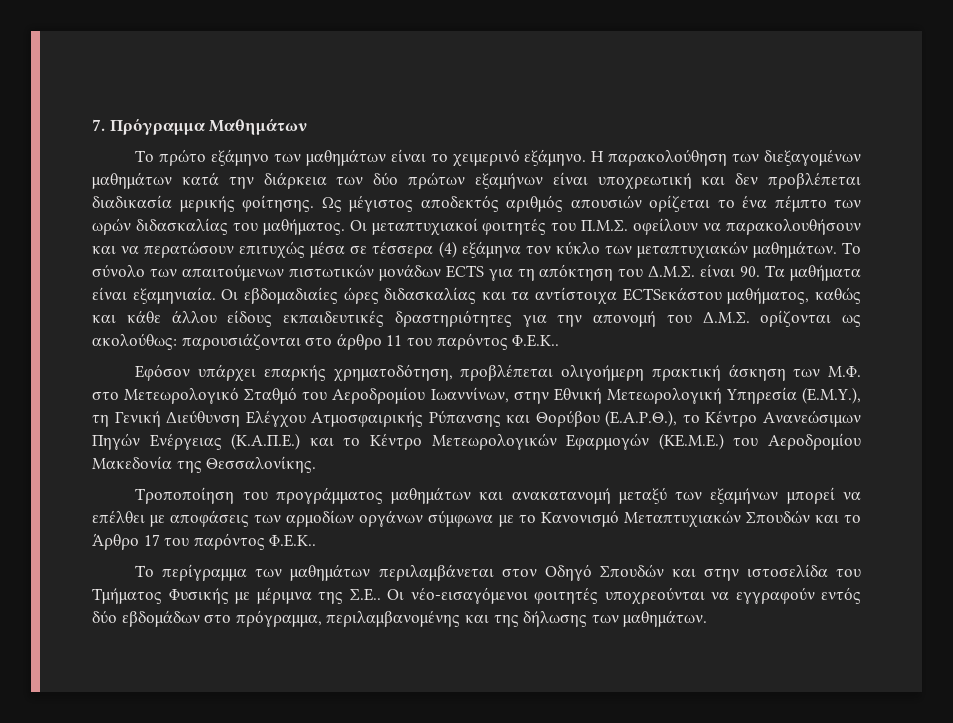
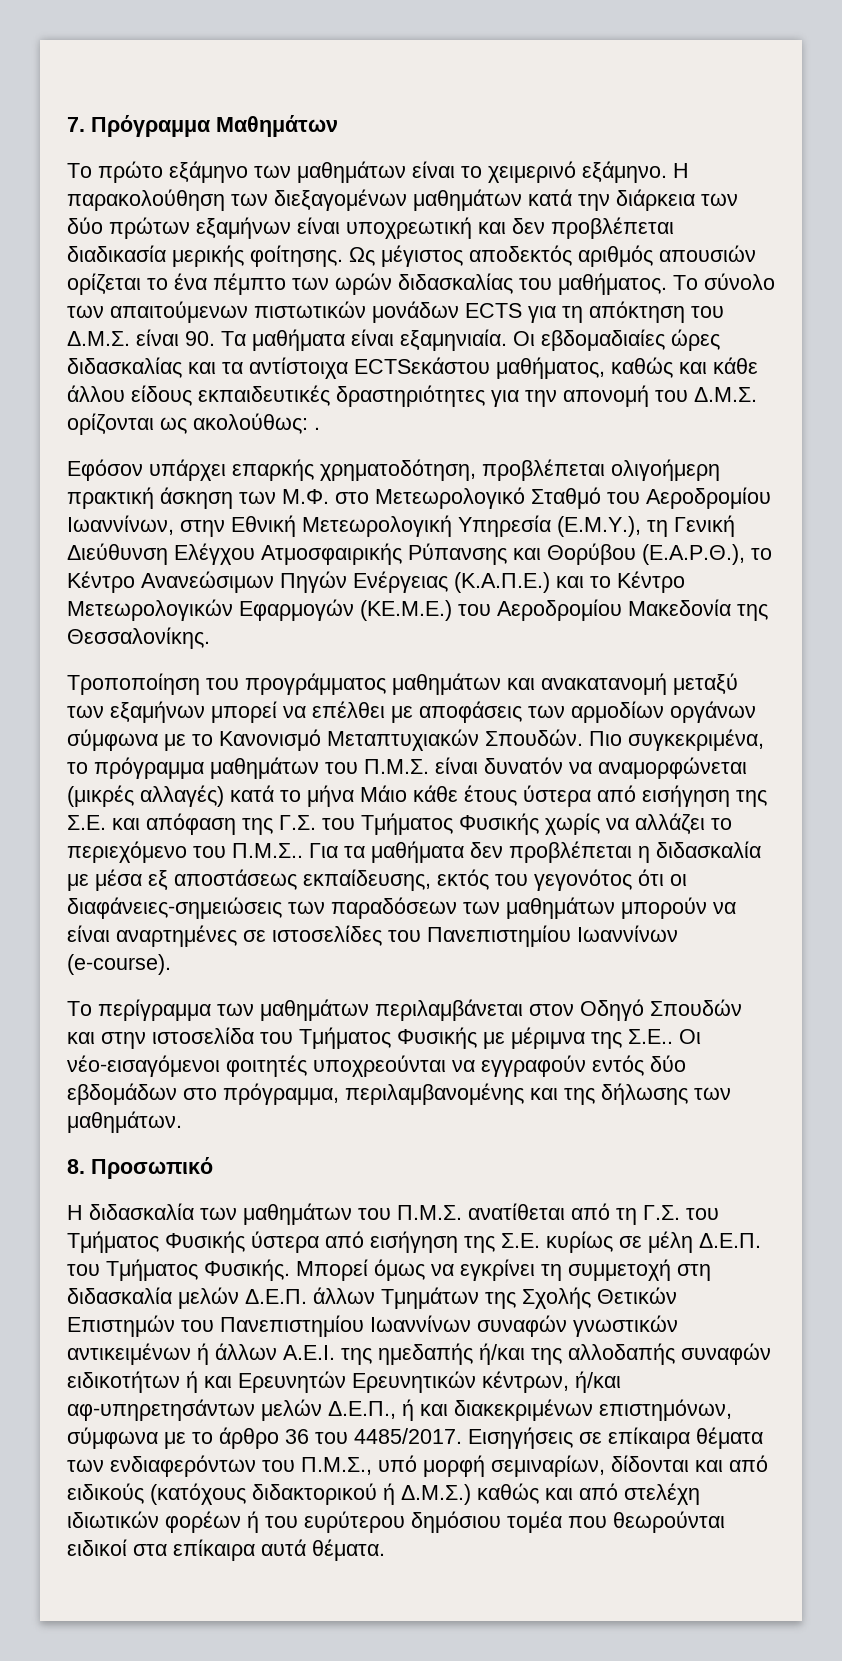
- Oι μεταπτυχιακοί φοιτητές του Π.Μ.Σ. οφείλουν να παρακολουθήσουν και να περατώσουν επιτυχώς μέσα σε τέσσερα (4) εξάμηνα τον κύκλο των μεταπτυχιακών μαθημάτων.
- Οι εβδομαδιαίες ώρες διδασκαλίας και τα αντίστοιχα ECTSεκάστου μαθήματος, καθώς και κάθε άλλου είδους εκπαιδευτικές δραστηριότητες για την απονομή του Δ.Μ.Σ. ορίζονται ως ακολούθως: παρουσιάζονται στο άρθρο 11 του παρόντος Φ.Ε.Κ..
+ Οι εβδομαδιαίες ώρες διδασκαλίας και τα αντίστοιχα ECTSεκάστου μαθήματος, καθώς και κάθε άλλου είδους εκπαιδευτικές δραστηριότητες για την απονομή του Δ.Μ.Σ. ορίζονται ως ακολούθως: .
- Τροποποίηση του προγράμματος μαθημάτων και ανακατανομή μεταξύ των εξαμήνων μπορεί να επέλθει με αποφάσεις των αρμοδίων οργάνων σύμφωνα με το Κανονισμό Μεταπτυχιακών Σπουδών και το Άρθρο 17 του παρόντος Φ.Ε.Κ..
+ Τροποποίηση του προγράμματος μαθημάτων και ανακατανομή μεταξύ των εξαμήνων μπορεί να επέλθει με αποφάσεις των αρμοδίων οργάνων σύμφωνα με το Κανονισμό Μεταπτυχιακών Σπουδών. Πιο συγκεκριμένα, το πρόγραμμα μαθημάτων του Π.Μ.Σ. είναι δυνατόν να αναμορφώνεται (μικρές αλλαγές) κατά το μήνα Μάιο κάθε έτους ύστερα από εισήγηση της Σ.Ε. και απόφαση της Γ.Σ. του Τμήματος Φυσικής χωρίς να αλλάζει το περιεχόμενο του Π.Μ.Σ.. Για τα μαθήματα δεν προβλέπεται η διδασκαλία με μέσα εξ αποστάσεως εκπαίδευσης, εκτός του γεγονότος ότι οι διαφάνειες-σημειώσεις των παραδόσεων των μαθημάτων μπορούν να είναι αναρτημένες σε ιστοσελίδες του Πανεπιστημίου Ιωαννίνων (e-course).
+ 8. Προσωπικό
+ H διδασκαλία των μαθημάτων του Π.Μ.Σ. ανατίθεται από τη Γ.Σ. του Τμήματος Φυσικής ύστερα από εισήγηση της Σ.Ε. κυρίως σε μέλη Δ.E.Π. του Τμήματος Φυσικής. Μπορεί όμως να εγκρίνει τη συμμετοχή στη διδασκαλία μελών Δ.Ε.Π. άλλων Τμημάτων της Σχολής Θετικών Επιστημών του Πανεπιστημίου Ιωαννίνων συναφών γνωστικών αντικειμένων ή άλλων Α.Ε.Ι. της ημεδαπής ή/και της αλλοδαπής συναφών ειδικοτήτων ή και Ερευνητών Ερευνητικών κέντρων, ή/και αφ-υπηρετησάντων μελών Δ.Ε.Π., ή και διακεκριμένων επιστημόνων, σύμφωνα με το άρθρο 36 του 4485/2017. Εισηγήσεις σε επίκαιρα θέματα των ενδιαφερόντων του Π.Μ.Σ., υπό μορφή σεμιναρίων, δίδονται και από ειδικούς (κατόχους διδακτορικού ή Δ.Μ.Σ.) καθώς και από στελέχη ιδιωτικών φορέων ή του ευρύτερου δημόσιου τομέα που θεωρούνται ειδικοί στα επίκαιρα αυτά θέματα.

